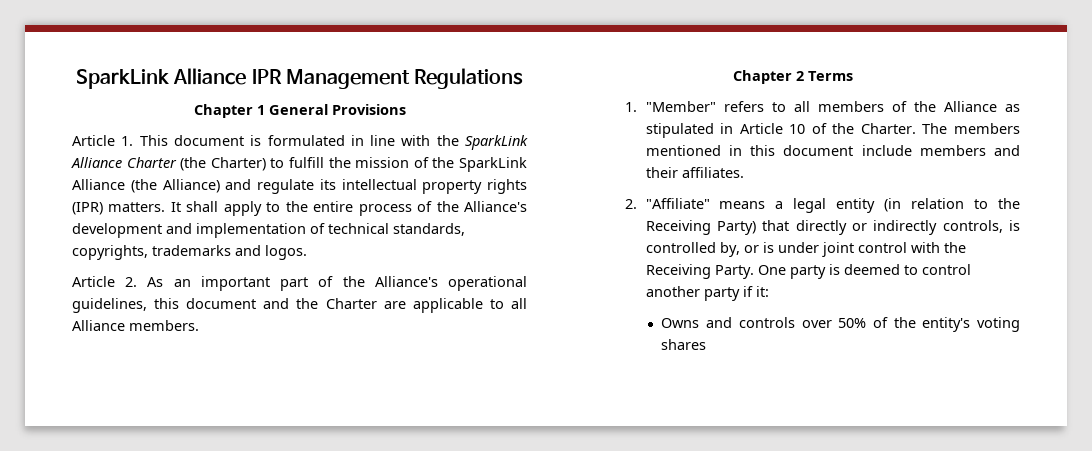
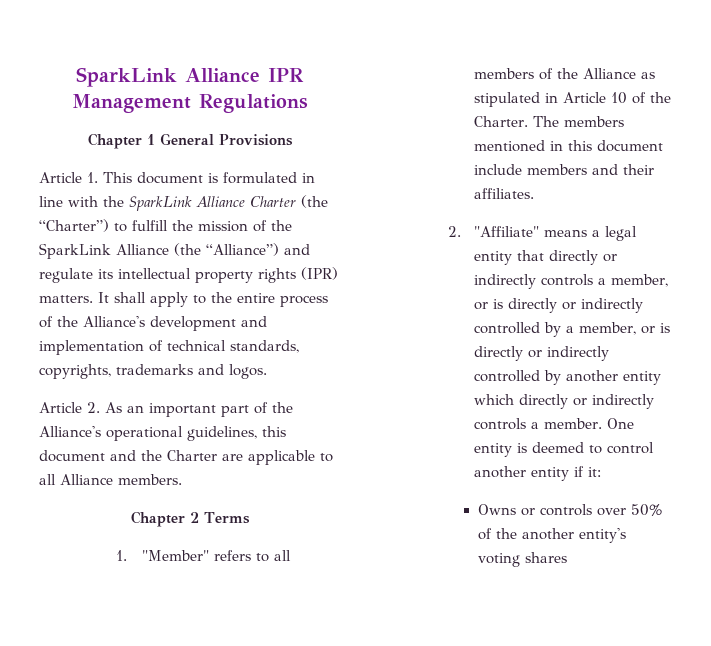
- Article 1. This document is formulated in line with the SparkLink Alliance Charter (the Charter) to fulfill the mission of the SparkLink Alliance (the Alliance) and regulate its intellectual property rights (IPR) matters.
+ Article 1. This document is formulated in line with the SparkLink Alliance Charter (the “Charter”) to fulfill the mission of the SparkLink Alliance (the “Alliance”) and regulate its intellectual property rights (IPR) matters.
- 2. "Affiliate" means a legal entity (in relation to the Receiving Party) that directly or indirectly controls, is controlled by, or is under joint control with the Receiving Party. One party is deemed to control another party if it:
+ 2. "Affiliate" means a legal entity that directly or indirectly controls a member, or is directly or indirectly controlled by a member, or is directly or indirectly controlled by another entity which directly or indirectly controls a member. One entity is deemed to control another entity if it:
- Owns and controls over 50% of the entity's voting shares
+ Owns or controls over 50% of the another entity's voting shares

